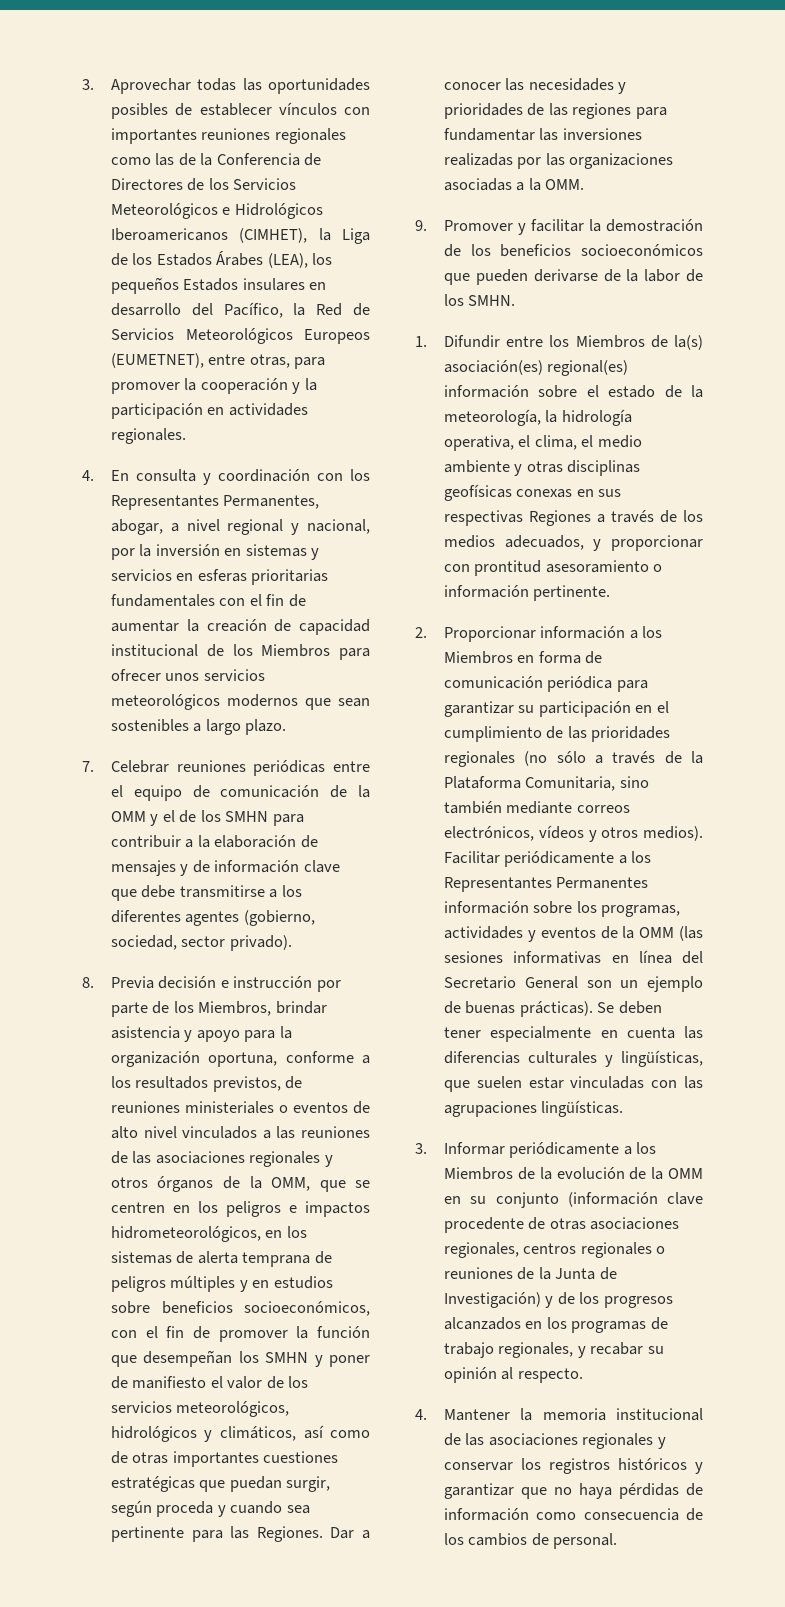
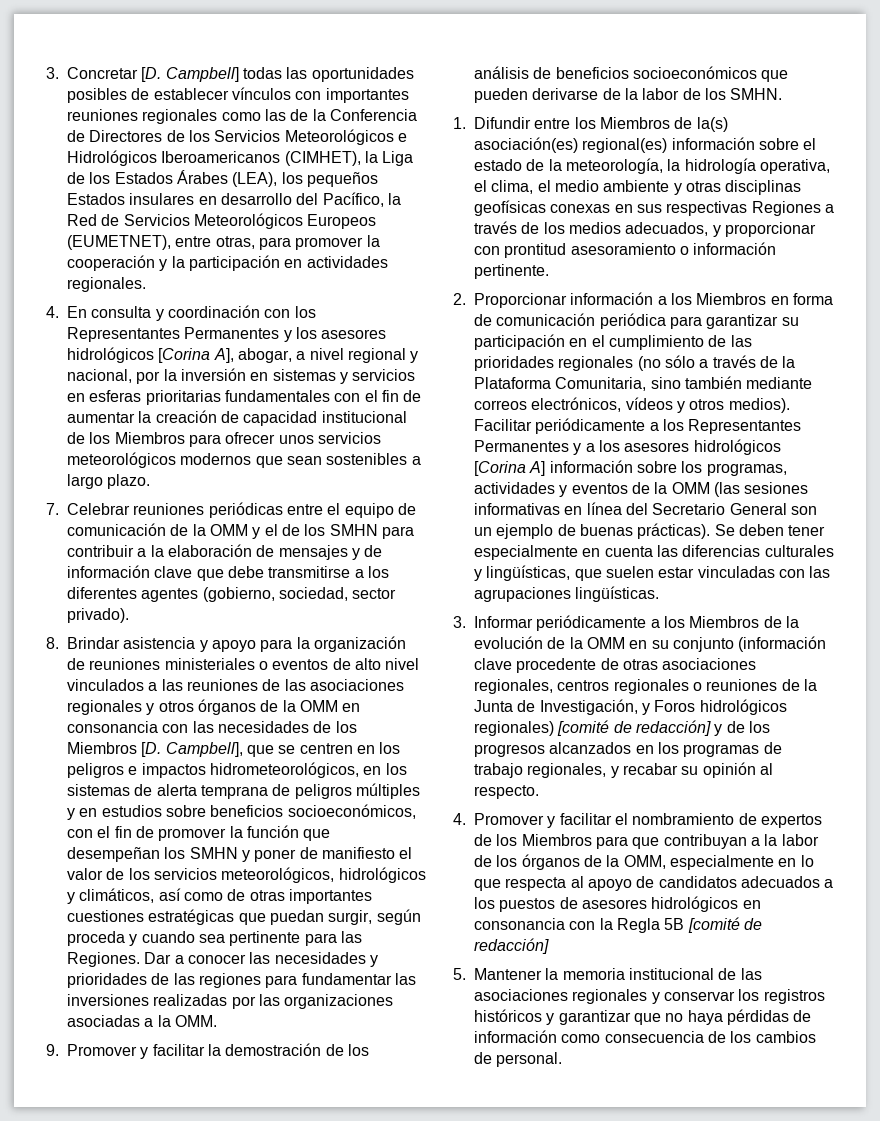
- 3. Aprovechar todas las oportunidades posibles de establecer vínculos con importantes reuniones regionales como las de la Conferencia de Directores de los Servicios Meteorológicos e Hidrológicos Iberoamericanos (CIMHET), la Liga de los Estados Árabes (LEA), los pequeños Estados insulares en desarrollo del Pacífico, la Red de Servicios Meteorológicos Europeos (EUMETNET), entre otras, para promover la cooperación y la participación en actividades regionales.
+ 3. Concretar [D. Campbell] todas las oportunidades posibles de establecer vínculos con importantes reuniones regionales como las de la Conferencia de Directores de los Servicios Meteorológicos e Hidrológicos Iberoamericanos (CIMHET), la Liga de los Estados Árabes (LEA), los pequeños Estados insulares en desarrollo del Pacífico, la Red de Servicios Meteorológicos Europeos (EUMETNET), entre otras, para promover la cooperación y la participación en actividades regionales.
- 4. En consulta y coordinación con los Representantes Permanentes, abogar, a nivel regional y nacional, por la inversión en sistemas y servicios en esferas prioritarias fundamentales con el fin de aumentar la creación de capacidad institucional de los Miembros para ofrecer unos servicios meteorológicos modernos que sean sostenibles a largo plazo.
+ 4. En consulta y coordinación con los Representantes Permanentes y los asesores hidrológicos [Corina A], abogar, a nivel regional y nacional, por la inversión en sistemas y servicios en esferas prioritarias fundamentales con el fin de aumentar la creación de capacidad institucional de los Miembros para ofrecer unos servicios meteorológicos modernos que sean sostenibles a largo plazo.
- 8. Previa decisión e instrucción por parte de los Miembros, brindar asistencia y apoyo para la organización oportuna, conforme a los resultados previstos, de reuniones ministeriales o eventos de alto nivel vinculados a las reuniones de las asociaciones regionales y otros órganos de la OMM, que se centren en los peligros e impactos hidrometeorológicos, en los sistemas de alerta temprana de peligros múltiples y en estudios sobre beneficios socioeconómicos, con el fin de promover la función que desempeñan los SMHN y poner de manifiesto el valor de los servicios meteorológicos, hidrológicos y climáticos, así como de otras importantes cuestiones estratégicas que puedan surgir, según proceda y cuando sea pertinente para las Regiones.
+ 8. Brindar asistencia y apoyo para la organización de reuniones ministeriales o eventos de alto nivel vinculados a las reuniones de las asociaciones regionales y otros órganos de la OMM en consonancia con las necesidades de los Miembros [D. Campbell], que se centren en los peligros e impactos hidrometeorológicos, en los sistemas de alerta temprana de peligros múltiples y en estudios sobre beneficios socioeconómicos, con el fin de promover la función que desempeñan los SMHN y poner de manifiesto el valor de los servicios meteorológicos, hidrológicos y climáticos, así como de otras importantes cuestiones estratégicas que puedan surgir, según proceda y cuando sea pertinente para las Regiones.
- 9. Promover y facilitar la demostración de los beneficios socioeconómicos que pueden derivarse de la labor de los SMHN.
+ 9. Promover y facilitar la demostración de los análisis de beneficios socioeconómicos que pueden derivarse de la labor de los SMHN.
- Facilitar periódicamente a los Representantes Permanentes información sobre los programas, actividades y eventos de la OMM (las sesiones informativas en línea del Secretario General son un ejemplo de buenas prácticas).
+ Facilitar periódicamente a los Representantes Permanentes y a los asesores hidrológicos [Corina A] información sobre los programas, actividades y eventos de la OMM (las sesiones informativas en línea del Secretario General son un ejemplo de buenas prácticas).
- 3. Informar periódicamente a los Miembros de la evolución de la OMM en su conjunto (información clave procedente de otras asociaciones regionales, centros regionales o reuniones de la Junta de Investigación) y de los progresos alcanzados en los programas de trabajo regionales, y recabar su opinión al respecto.
+ 3. Informar periódicamente a los Miembros de la evolución de la OMM en su conjunto (información clave procedente de otras asociaciones regionales, centros regionales o reuniones de la Junta de Investigación, y Foros hidrológicos regionales) [comité de redacción] y de los progresos alcanzados en los programas de trabajo regionales, y recabar su opinión al respecto.
- 4. Mantener la memoria institucional de las asociaciones regionales y conservar los registros históricos y garantizar que no haya pérdidas de información como consecuencia de los cambios de personal.
+ 4. Promover y facilitar el nombramiento de expertos de los Miembros para que contribuyan a la labor de los órganos de la OMM, especialmente en lo que respecta al apoyo de candidatos adecuados a los puestos de asesores hidrológicos en consonancia con la Regla 5B [comité de redacción]
+ 5. Mantener la memoria institucional de las asociaciones regionales y conservar los registros históricos y garantizar que no haya pérdidas de información como consecuencia de los cambios de personal.

